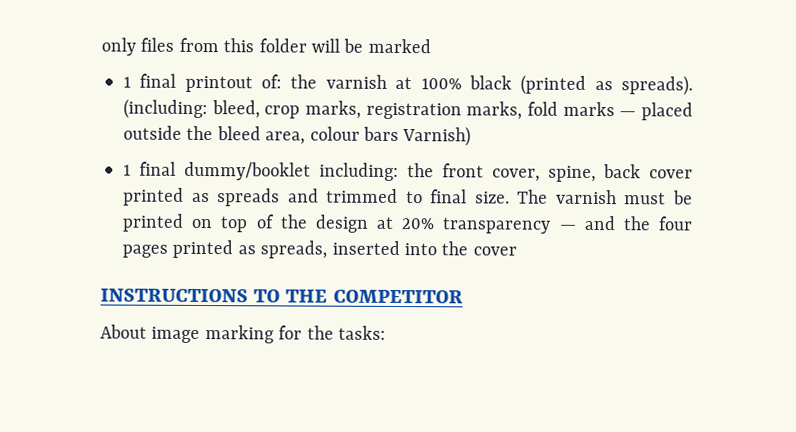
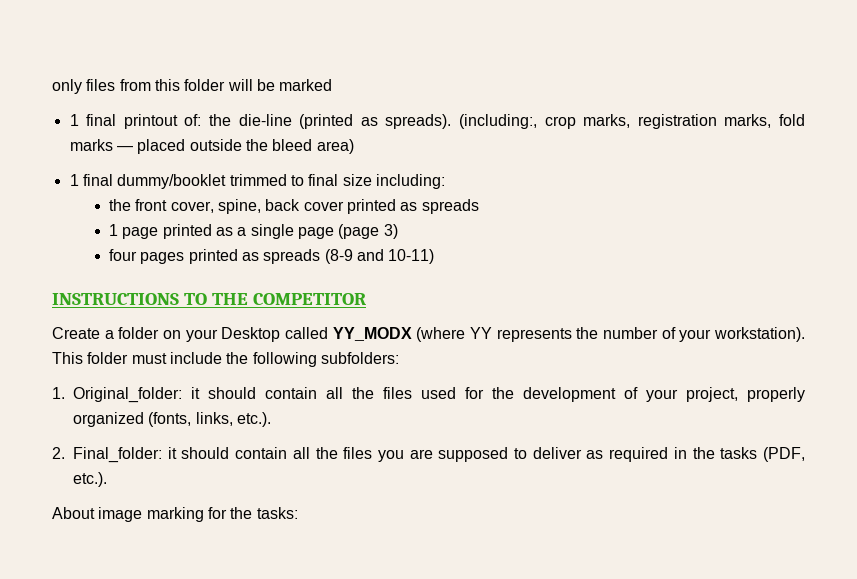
- 1 final printout of: the varnish at 100% black (printed as spreads).
+ 1 final printout of: the die-line (printed as spreads).
- (including: bleed, crop marks, registration marks, fold marks — placed outside the bleed area, colour bars Varnish)
+ (including:, crop marks, registration marks, fold marks — placed outside the bleed area)
- 1 final dummy/booklet including: the front cover, spine, back cover printed as spreads and trimmed to final size. The varnish must be printed on top of the design at 20% transparency — and the four pages printed as spreads, inserted into the cover
+ 1 final dummy/booklet trimmed to final size including:
+ the front cover, spine, back cover printed as spreads
+ 1 page printed as a single page (page 3)
+ four pages printed as spreads (8-9 and 10-11)
  INSTRUCTIONS TO THE COMPETITOR
+ Create a folder on your Desktop called YY_MODX (where YY represents the number of your workstation). This folder must include the following subfolders:
+ 1. Original_folder: it should contain all the files used for the development of your project, properly organized (fonts, links, etc.).
+ 2. Final_folder: it should contain all the files you are supposed to deliver as required in the tasks (PDF, etc.).

